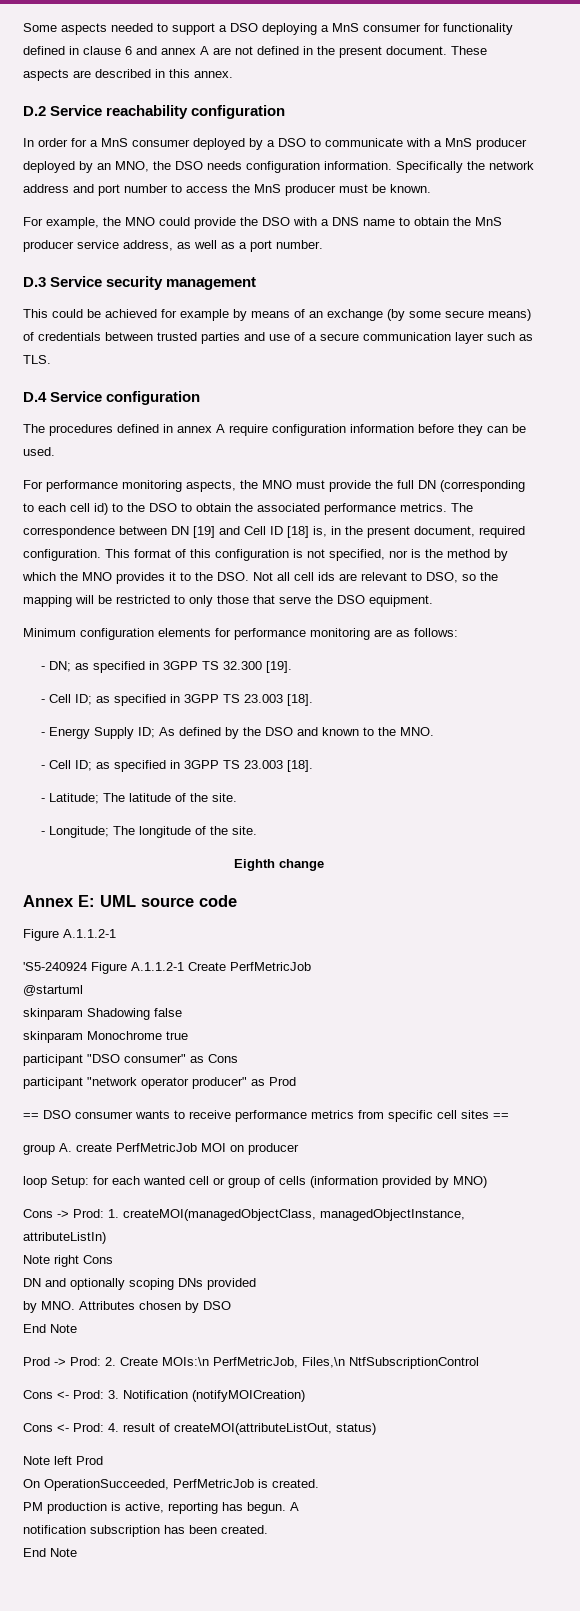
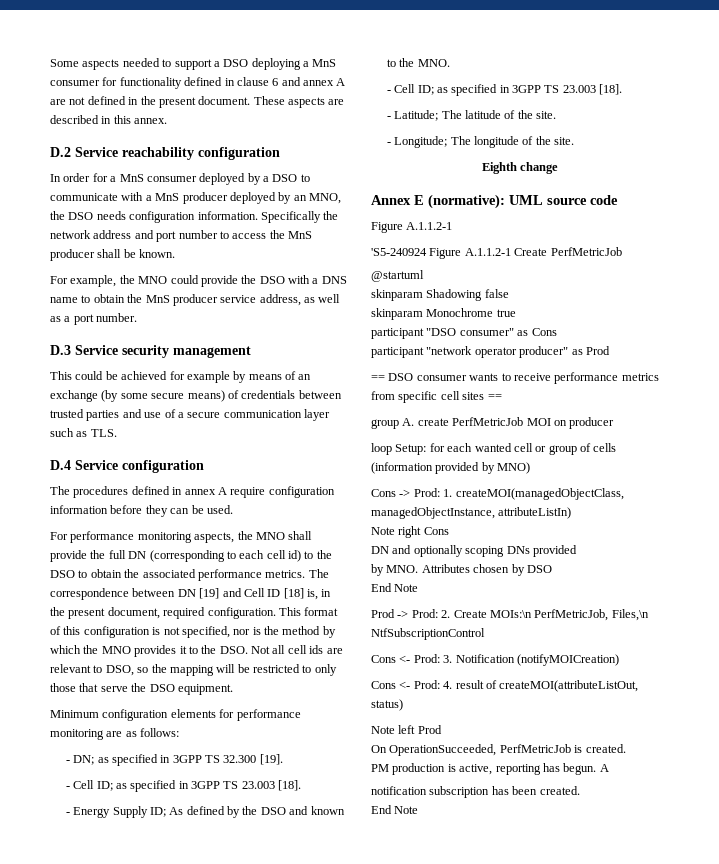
- Specifically the network address and port number to access the MnS producer must be known.
+ Specifically the network address and port number to access the MnS producer shall be known.
- For performance monitoring aspects, the MNO must provide the full DN (corresponding to each cell id) to the DSO to obtain the associated performance metrics.
+ For performance monitoring aspects, the MNO shall provide the full DN (corresponding to each cell id) to the DSO to obtain the associated performance metrics.
- Annex E: UML source code
+ Annex E (normative): UML source code

